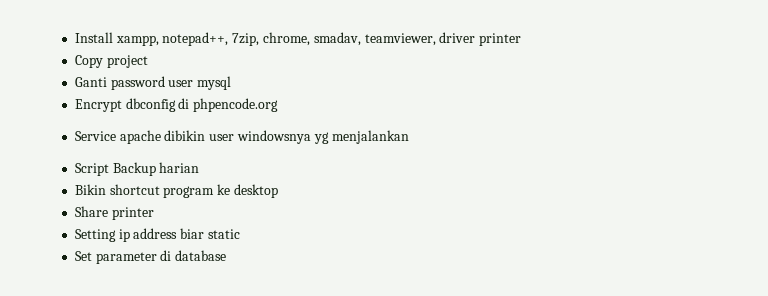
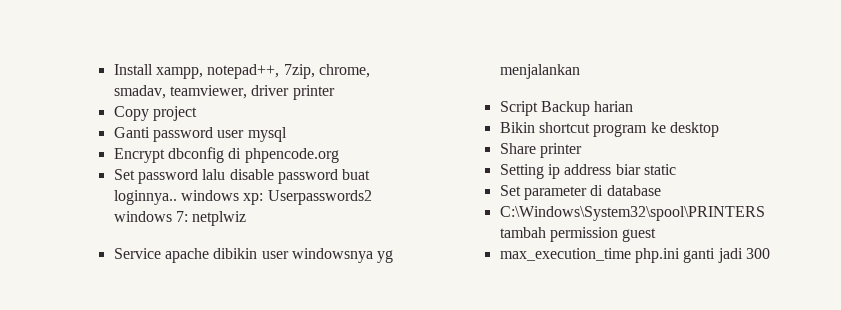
+ Set password lalu disable password buat loginnya.. windows xp: Userpasswords2 windows 7: netplwiz
+ C:\Windows\System32\spool\PRINTERS tambah permission guest
+ max_execution_time php.ini ganti jadi 300

